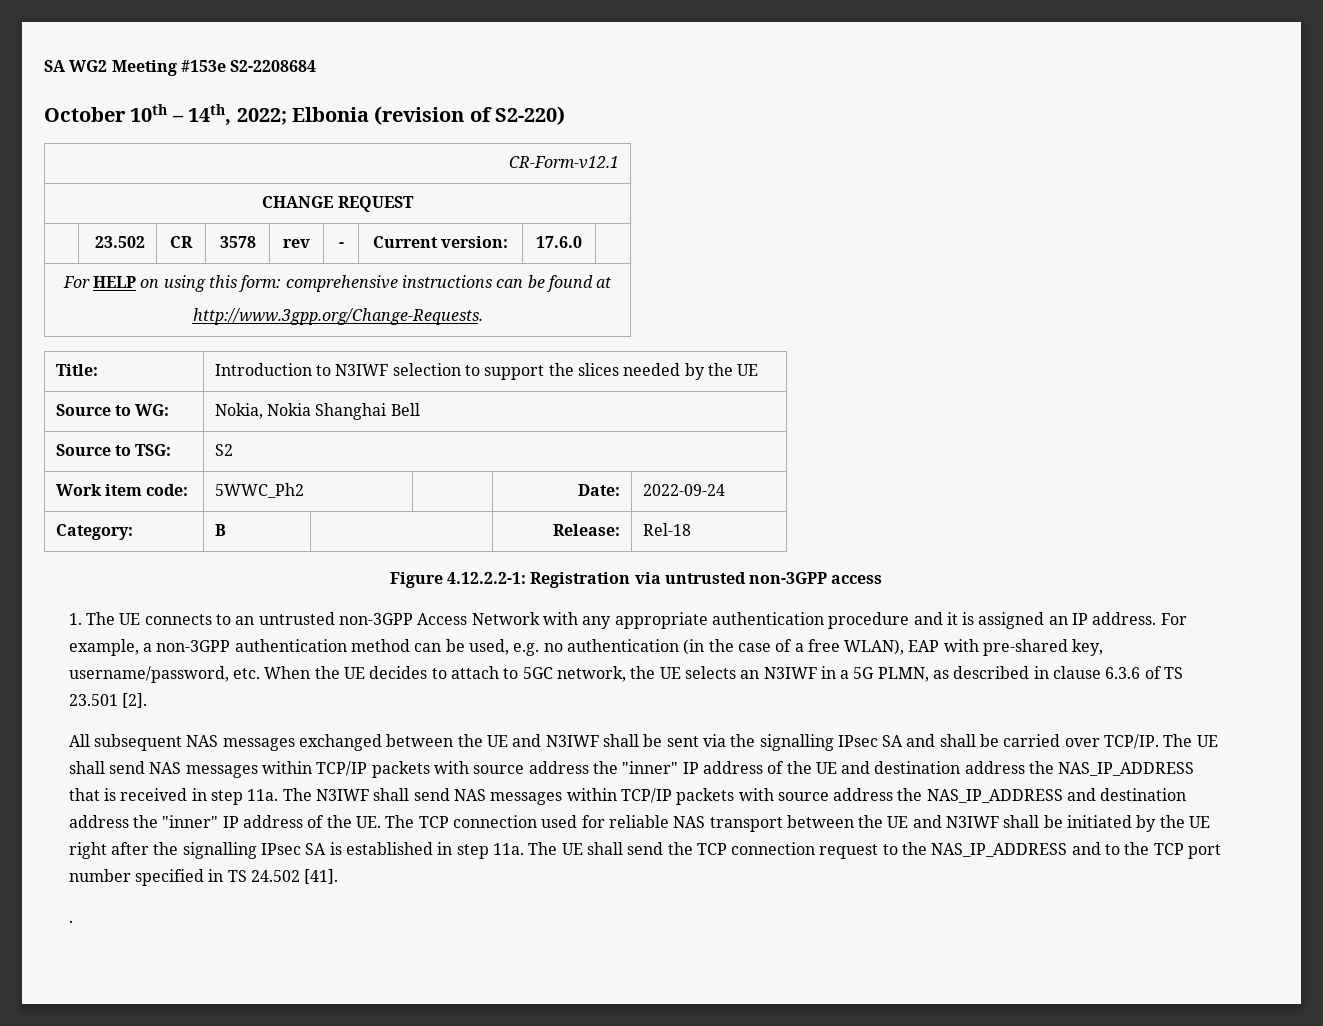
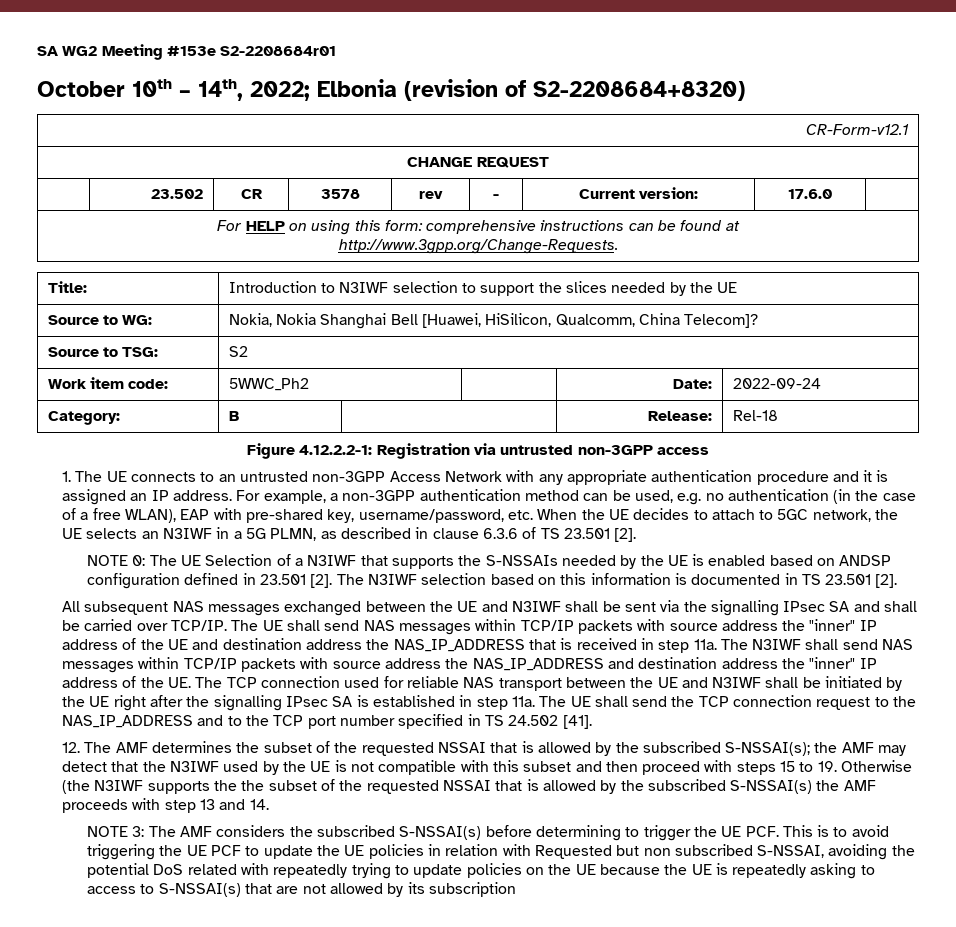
- SA WG2 Meeting #153e S2-2208684
+ SA WG2 Meeting #153e S2-2208684r01
- October 10th – 14th, 2022; Elbonia (revision of S2-220)
+ October 10th – 14th, 2022; Elbonia (revision of S2-2208684+8320)
- Source to WG: | Nokia, Nokia Shanghai Bell
+ Source to WG: | Nokia, Nokia Shanghai Bell [Huawei, HiSilicon, Qualcomm, China Telecom]?
+ NOTE 0: The UE Selection of a N3IWF that supports the S-NSSAIs needed by the UE is enabled based on ANDSP configuration defined in 23.501 [2]. The N3IWF selection based on this information is documented in TS 23.501 [2].
- .
+ 12. The AMF determines the subset of the requested NSSAI that is allowed by the subscribed S-NSSAI(s); the AMF may detect that the N3IWF used by the UE is not compatible with this subset and then proceed with steps 15 to 19. Otherwise (the N3IWF supports the the subset of the requested NSSAI that is allowed by the subscribed S-NSSAI(s) the AMF proceeds with step 13 and 14.
+ NOTE 3: The AMF considers the subscribed S-NSSAI(s) before determining to trigger the UE PCF. This is to avoid triggering the UE PCF to update the UE policies in relation with Requested but non subscribed S-NSSAI, avoiding the potential DoS related with repeatedly trying to update policies on the UE because the UE is repeatedly asking to access to S-NSSAI(s) that are not allowed by its subscription

